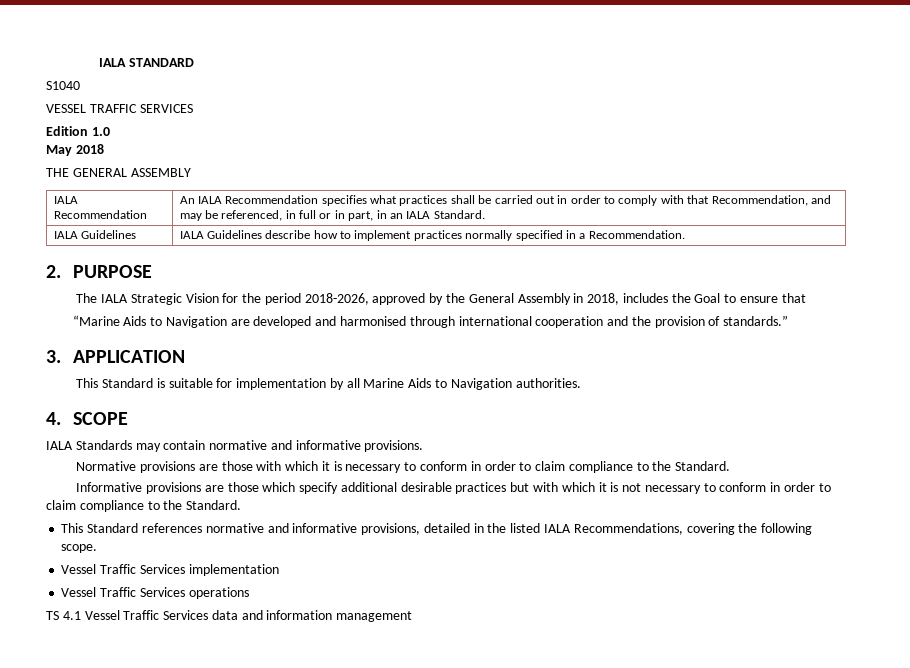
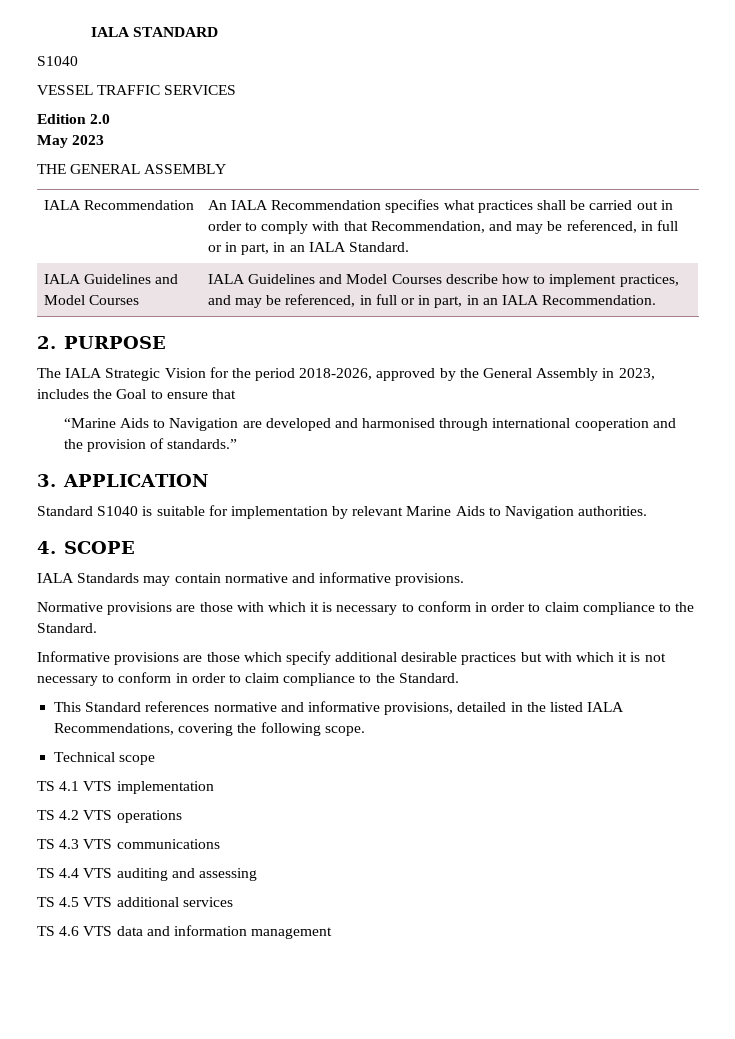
- Edition 1.0
+ Edition 2.0
- May 2018
+ May 2023
- IALA Guidelines | IALA Guidelines describe how to implement practices normally specified in a Recommendation.
+ IALA Guidelines and Model Courses | IALA Guidelines and Model Courses describe how to implement practices, and may be referenced, in full or in part, in an IALA Recommendation.
- The IALA Strategic Vision for the period 2018-2026, approved by the General Assembly in 2018, includes the Goal to ensure that
+ The IALA Strategic Vision for the period 2018-2026, approved by the General Assembly in 2023, includes the Goal to ensure that
- This Standard is suitable for implementation by all Marine Aids to Navigation authorities.
+ Standard S1040 is suitable for implementation by relevant Marine Aids to Navigation authorities.
- Vessel Traffic Services implementation
- Vessel Traffic Services operations
- TS 4.1 Vessel Traffic Services data and information management
+ Technical scope
+ TS 4.1 VTS implementation
+ TS 4.2 VTS operations
+ TS 4.3 VTS communications
+ TS 4.4 VTS auditing and assessing
+ TS 4.5 VTS additional services
+ TS 4.6 VTS data and information management

